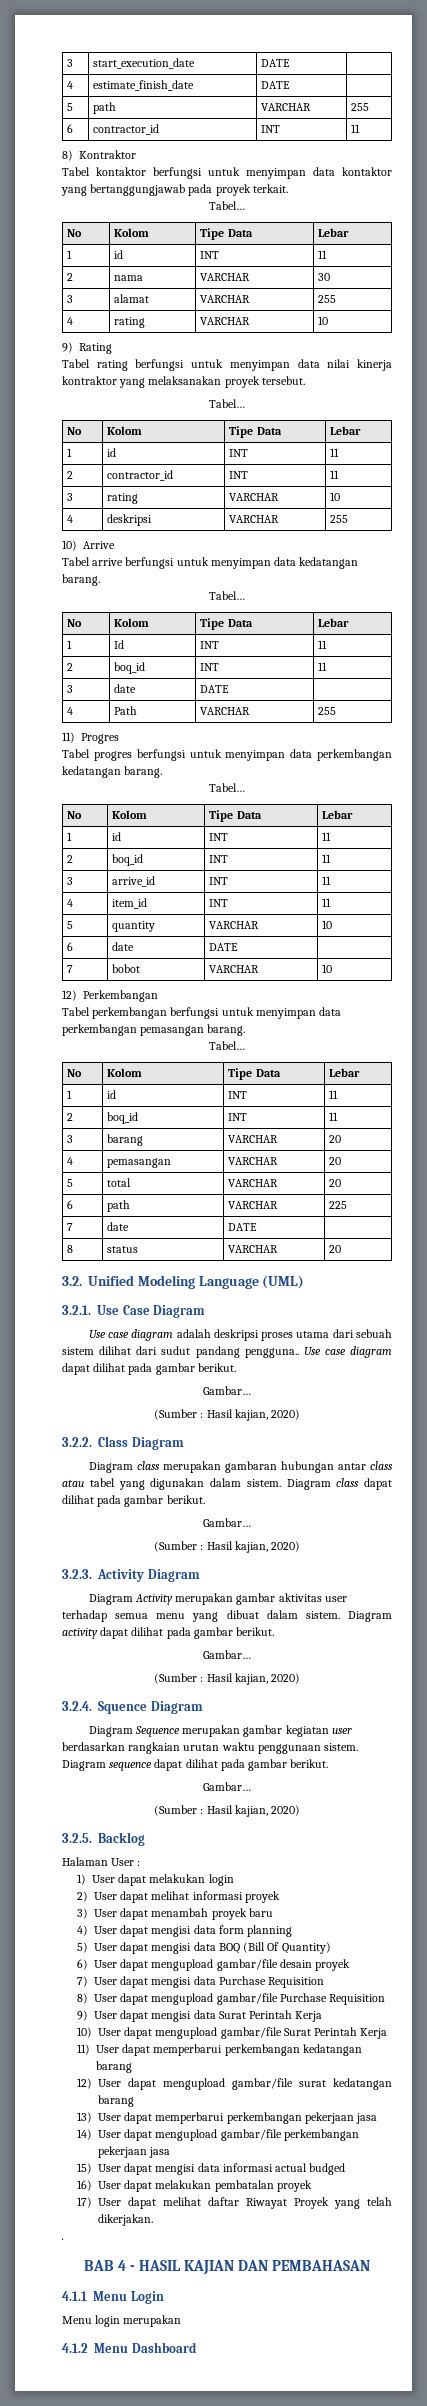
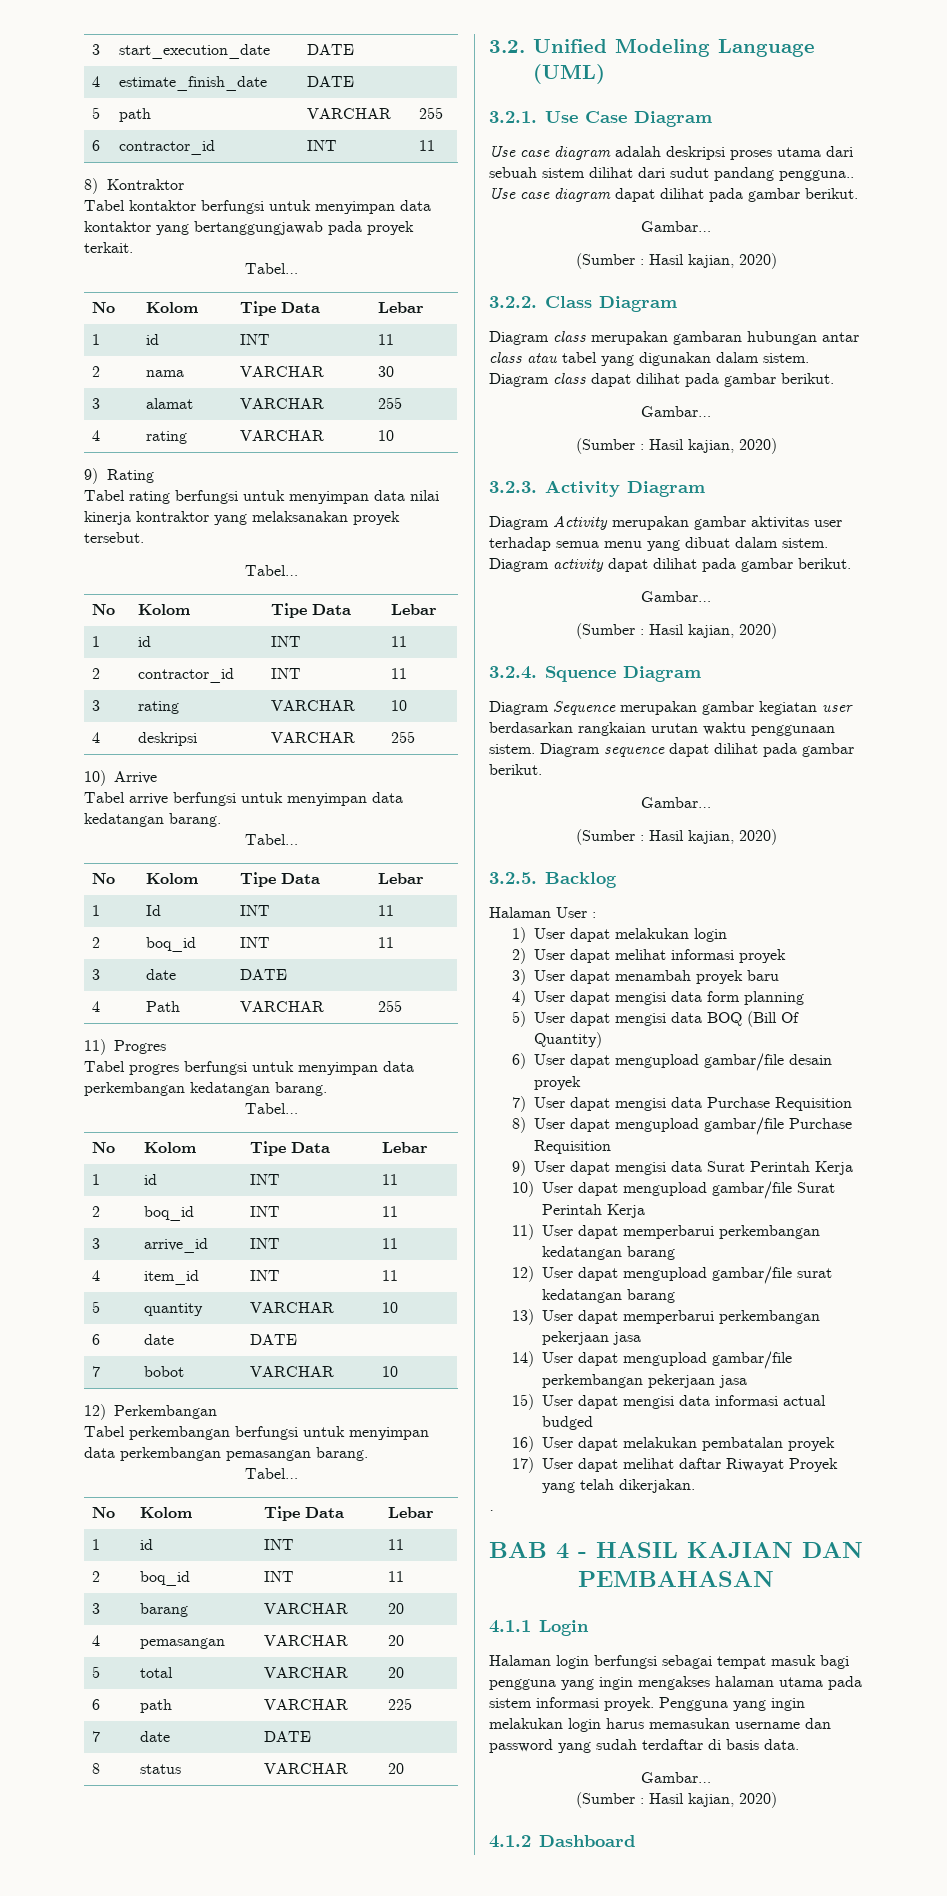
- 4.1.1 Menu Login
+ 4.1.1 Login
- Menu login merupakan
+ Halaman login berfungsi sebagai tempat masuk bagi pengguna yang ingin mengakses halaman utama pada sistem informasi proyek. Pengguna yang ingin melakukan login harus memasukan username dan password yang sudah terdaftar di basis data.
+ Gambar…
+ (Sumber : Hasil kajian, 2020)
- 4.1.2 Menu Dashboard
+ 4.1.2 Dashboard

